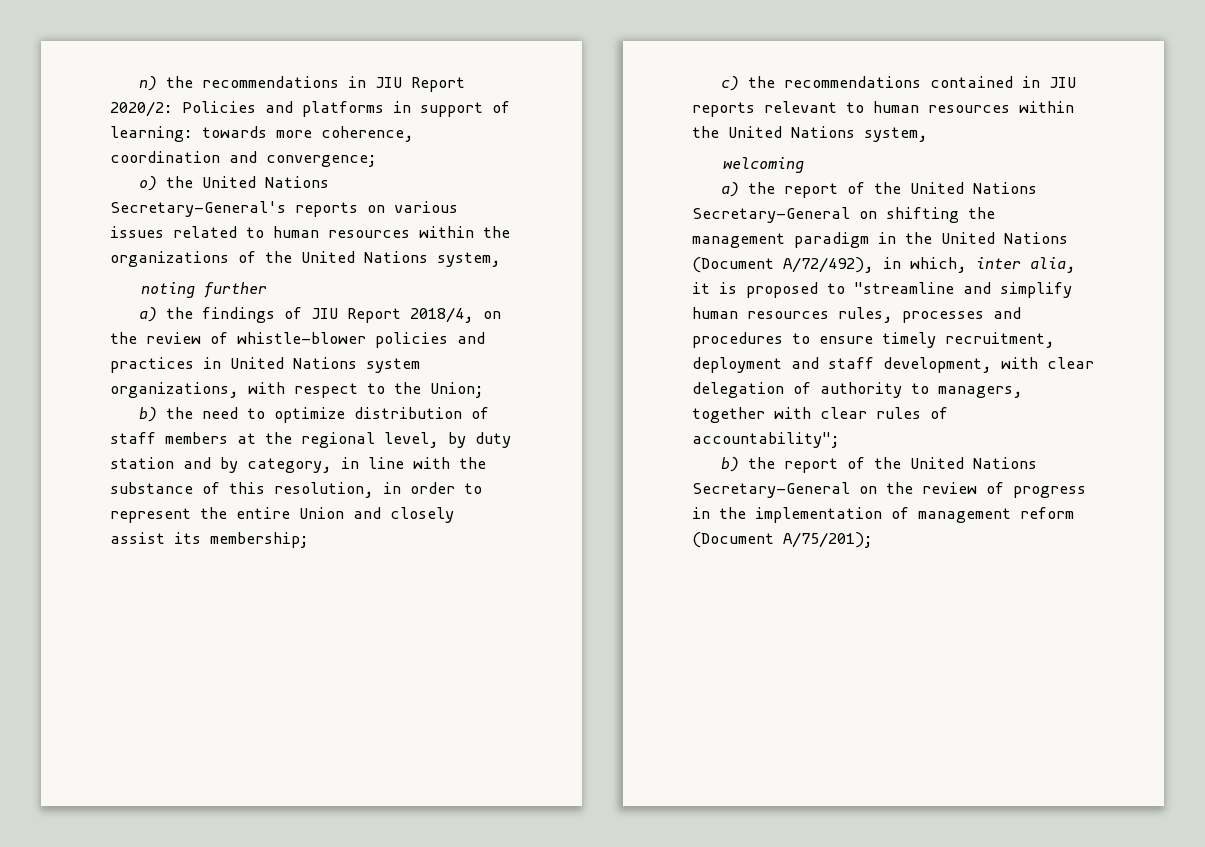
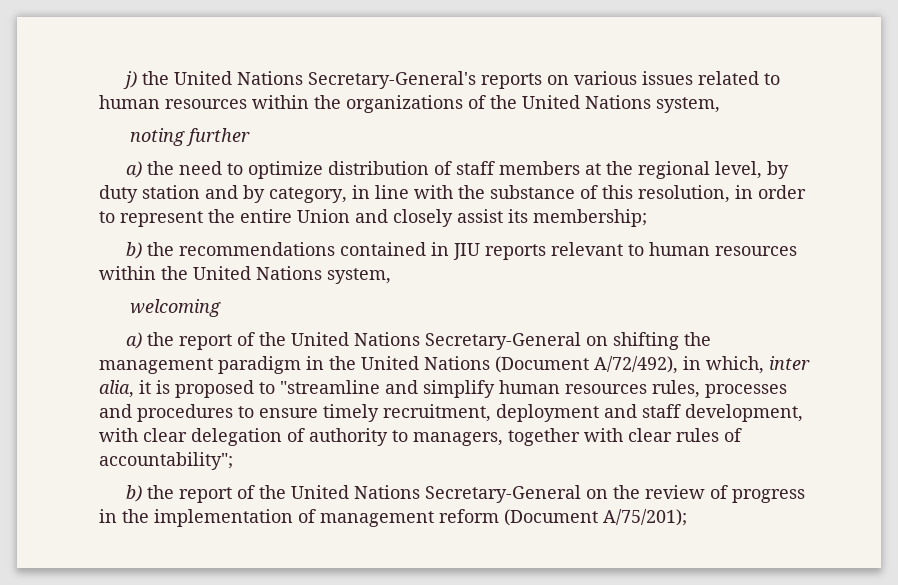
- n) the recommendations in JIU Report 2020/2: Policies and platforms in support of learning: towards more coherence, coordination and convergence;
- o) the United Nations Secretary-General's reports on various issues related to human resources within the organizations of the United Nations system,
+ j) the United Nations Secretary-General's reports on various issues related to human resources within the organizations of the United Nations system,
- a) the findings of JIU Report 2018/4, on the review of whistle-blower policies and practices in United Nations system organizations, with respect to the Union;
- b) the need to optimize distribution of staff members at the regional level, by duty station and by category, in line with the substance of this resolution, in order to represent the entire Union and closely assist its membership;
+ a) the need to optimize distribution of staff members at the regional level, by duty station and by category, in line with the substance of this resolution, in order to represent the entire Union and closely assist its membership;
- c) the recommendations contained in JIU reports relevant to human resources within the United Nations system,
+ b) the recommendations contained in JIU reports relevant to human resources within the United Nations system,

